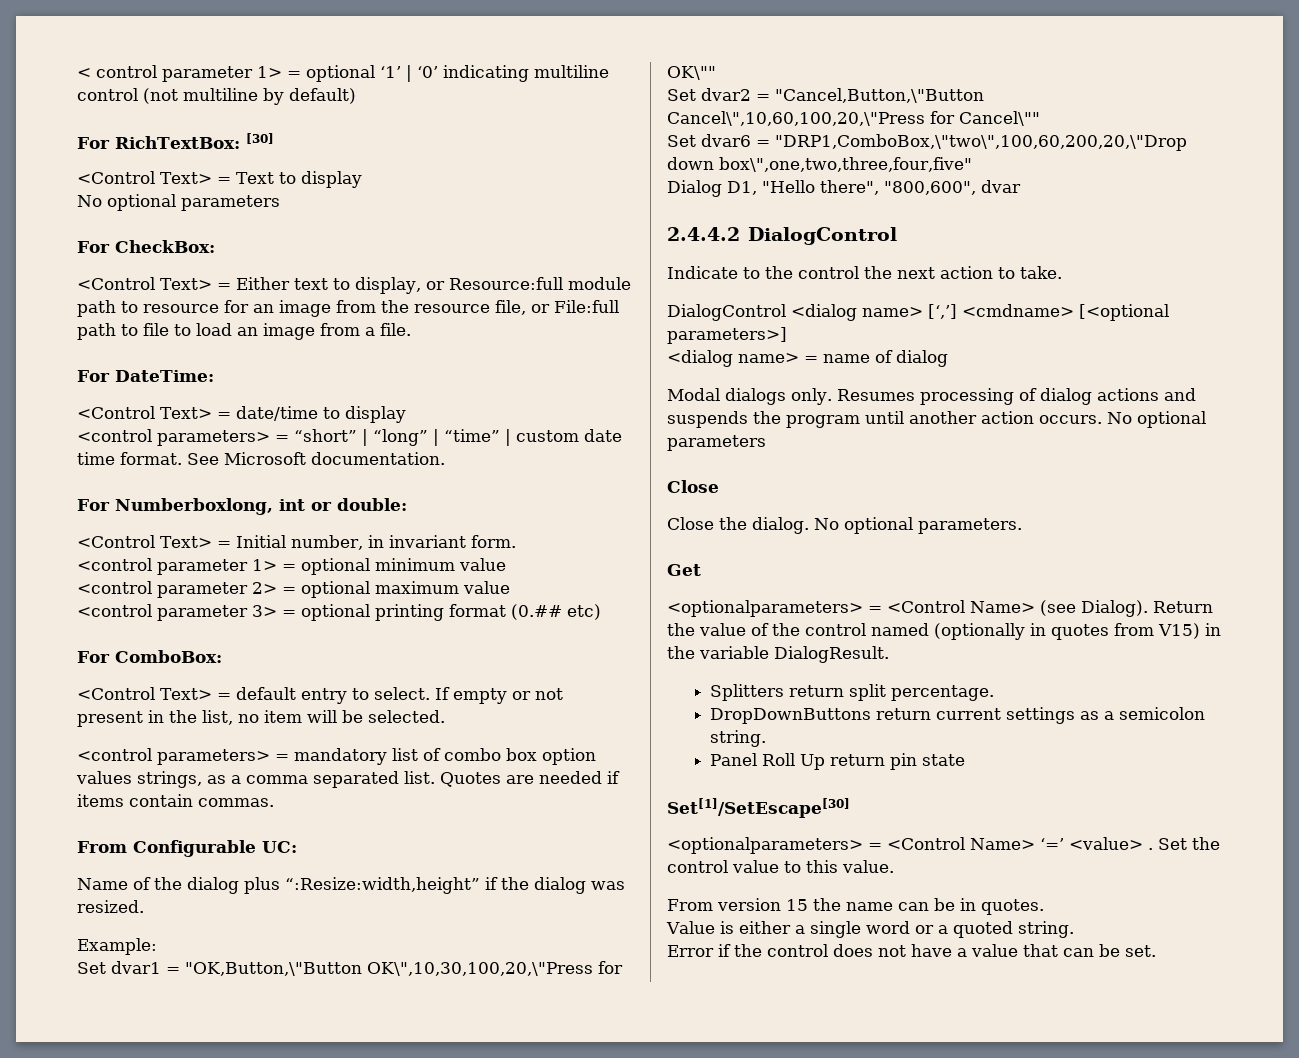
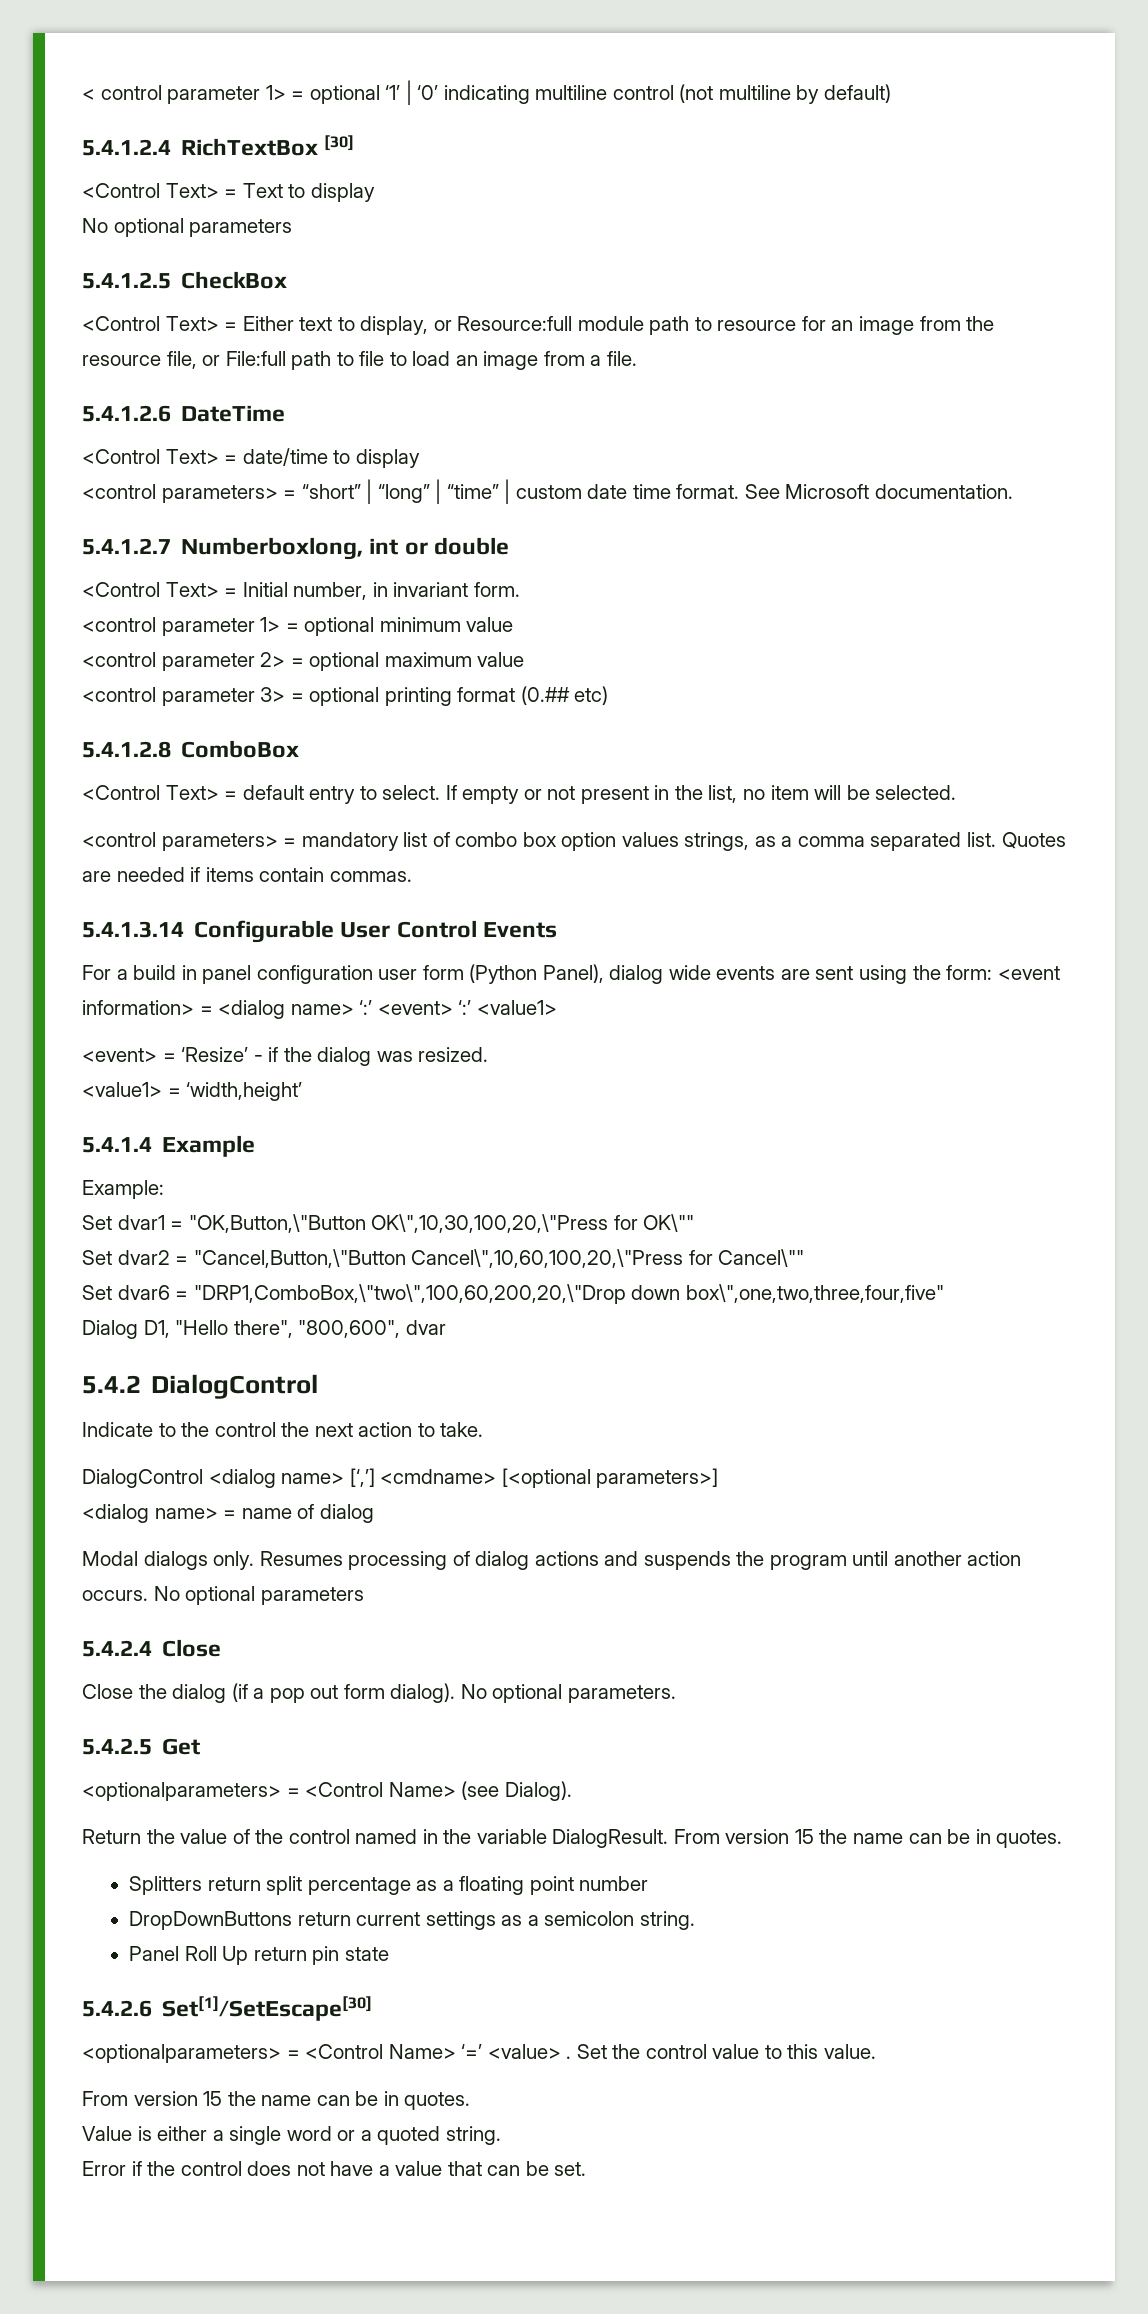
- For RichTextBox: [30]
+ 5.4.1.2.4 RichTextBox [30]
- For CheckBox:
+ 5.4.1.2.5 CheckBox
- For DateTime:
+ 5.4.1.2.6 DateTime
- For Numberboxlong, int or double:
+ 5.4.1.2.7 Numberboxlong, int or double
- For ComboBox:
+ 5.4.1.2.8 ComboBox
- From Configurable UC:
- Name of the dialog plus “:Resize:width,height” if the dialog was resized.
+ 5.4.1.3.14 Configurable User Control Events
+ For a build in panel configuration user form (Python Panel), dialog wide events are sent using the form: <event information> = <dialog name> ‘:’ <event> ‘:’ <value1>
+ <event> = ‘Resize’ - if the dialog was resized.
+ <value1> = ‘width,height’
+ 5.4.1.4 Example
- 2.4.4.2 DialogControl
+ 5.4.2 DialogControl
  Resumes processing of dialog actions and suspends the program until another action occurs. No optional parameters
- Close
+ 5.4.2.4 Close
- Close the dialog.
+ Close the dialog (if a pop out form dialog).
- Get
+ 5.4.2.5 Get
- <optionalparameters> = <Control Name> (see Dialog). Return the value of the control named (optionally in quotes from V15) in the variable DialogResult.
- Splitters return split percentage.
+ <optionalparameters> = <Control Name> (see Dialog).
+ Return the value of the control named in the variable DialogResult. From version 15 the name can be in quotes.
+ Splitters return split percentage as a floating point number
- Set[1]/SetEscape[30]
+ 5.4.2.6 Set[1]/SetEscape[30]

